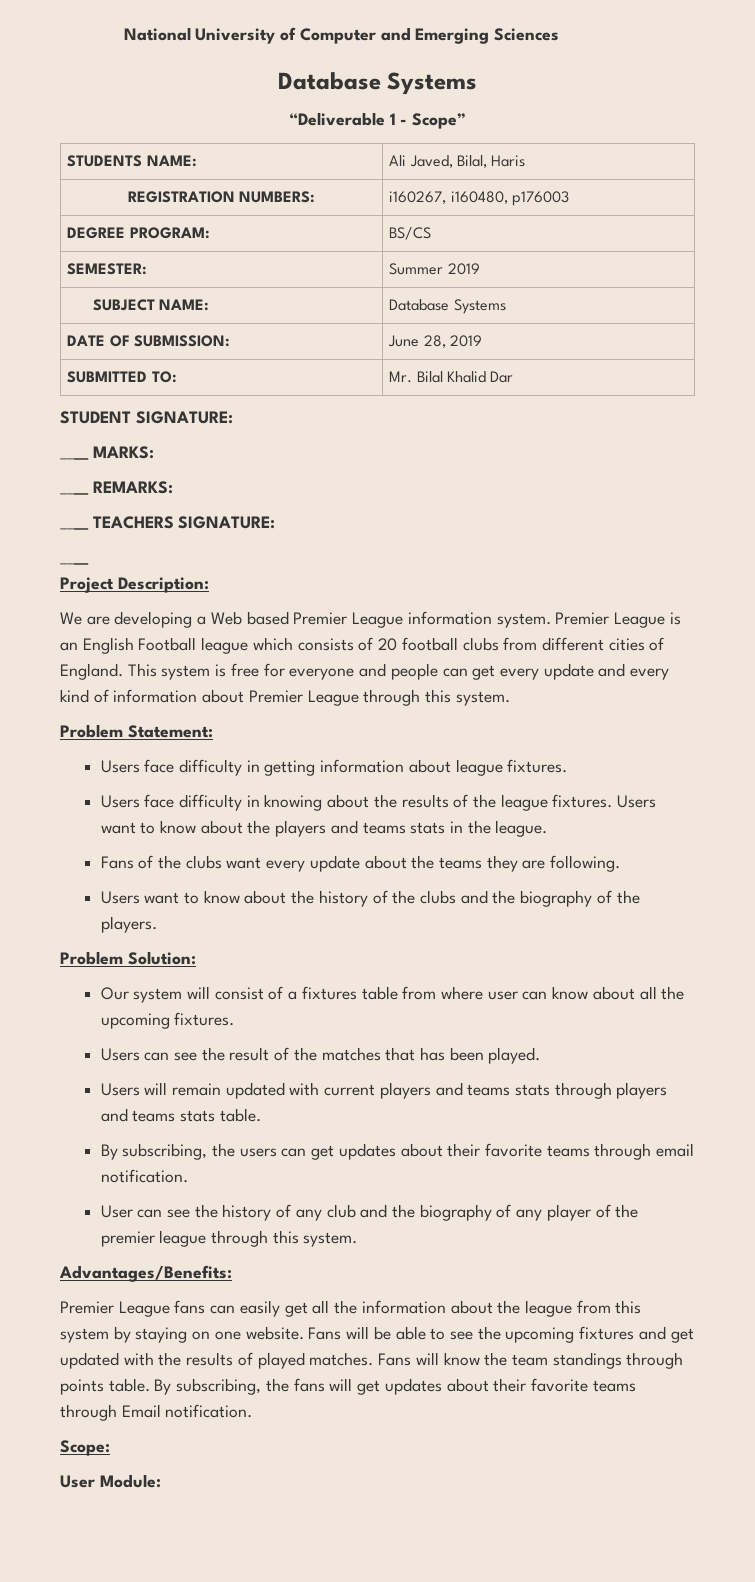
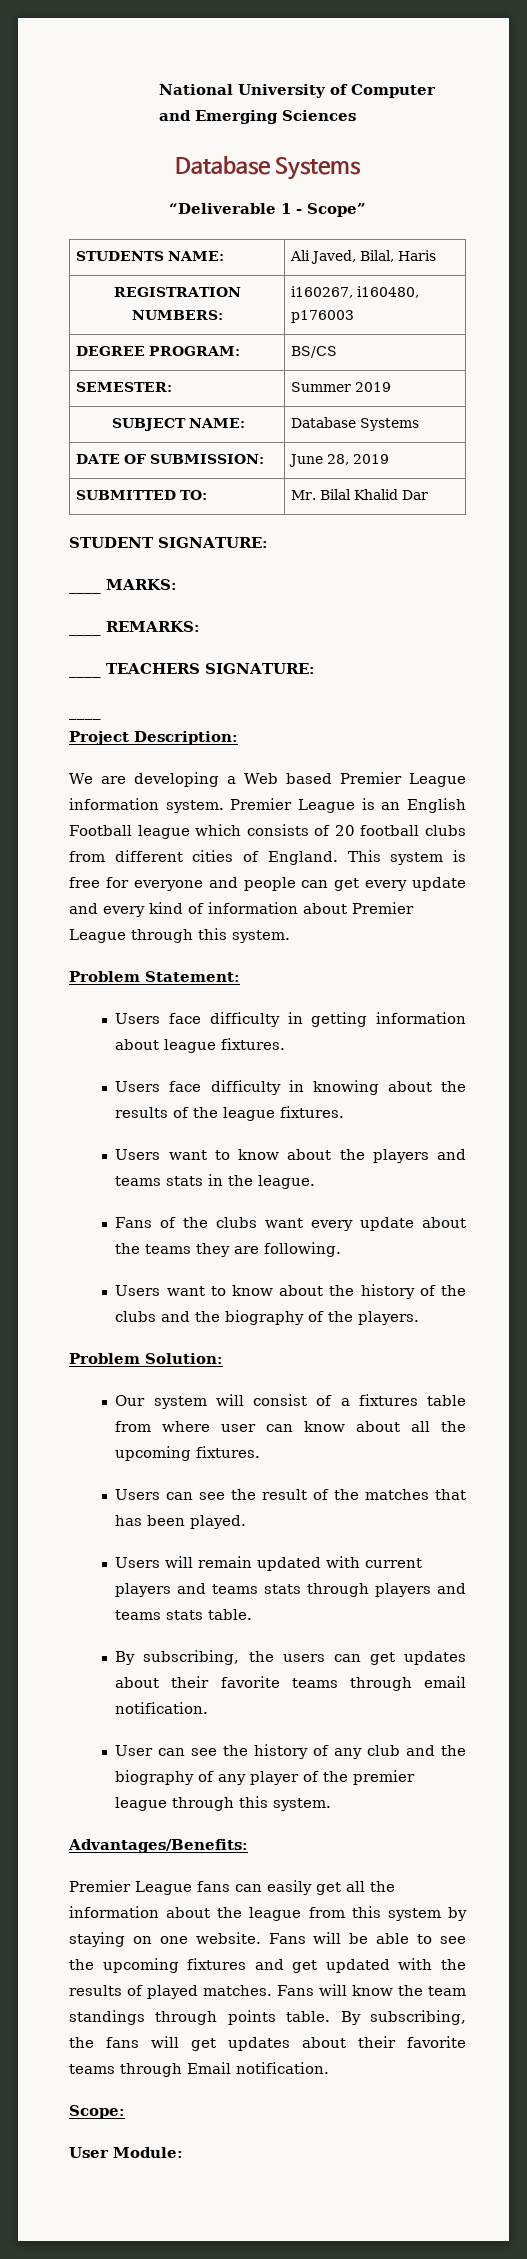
- Users face difficulty in knowing about the results of the league fixtures. Users want to know about the players and teams stats in the league.
+ Users face difficulty in knowing about the results of the league fixtures.
+ Users want to know about the players and teams stats in the league.

